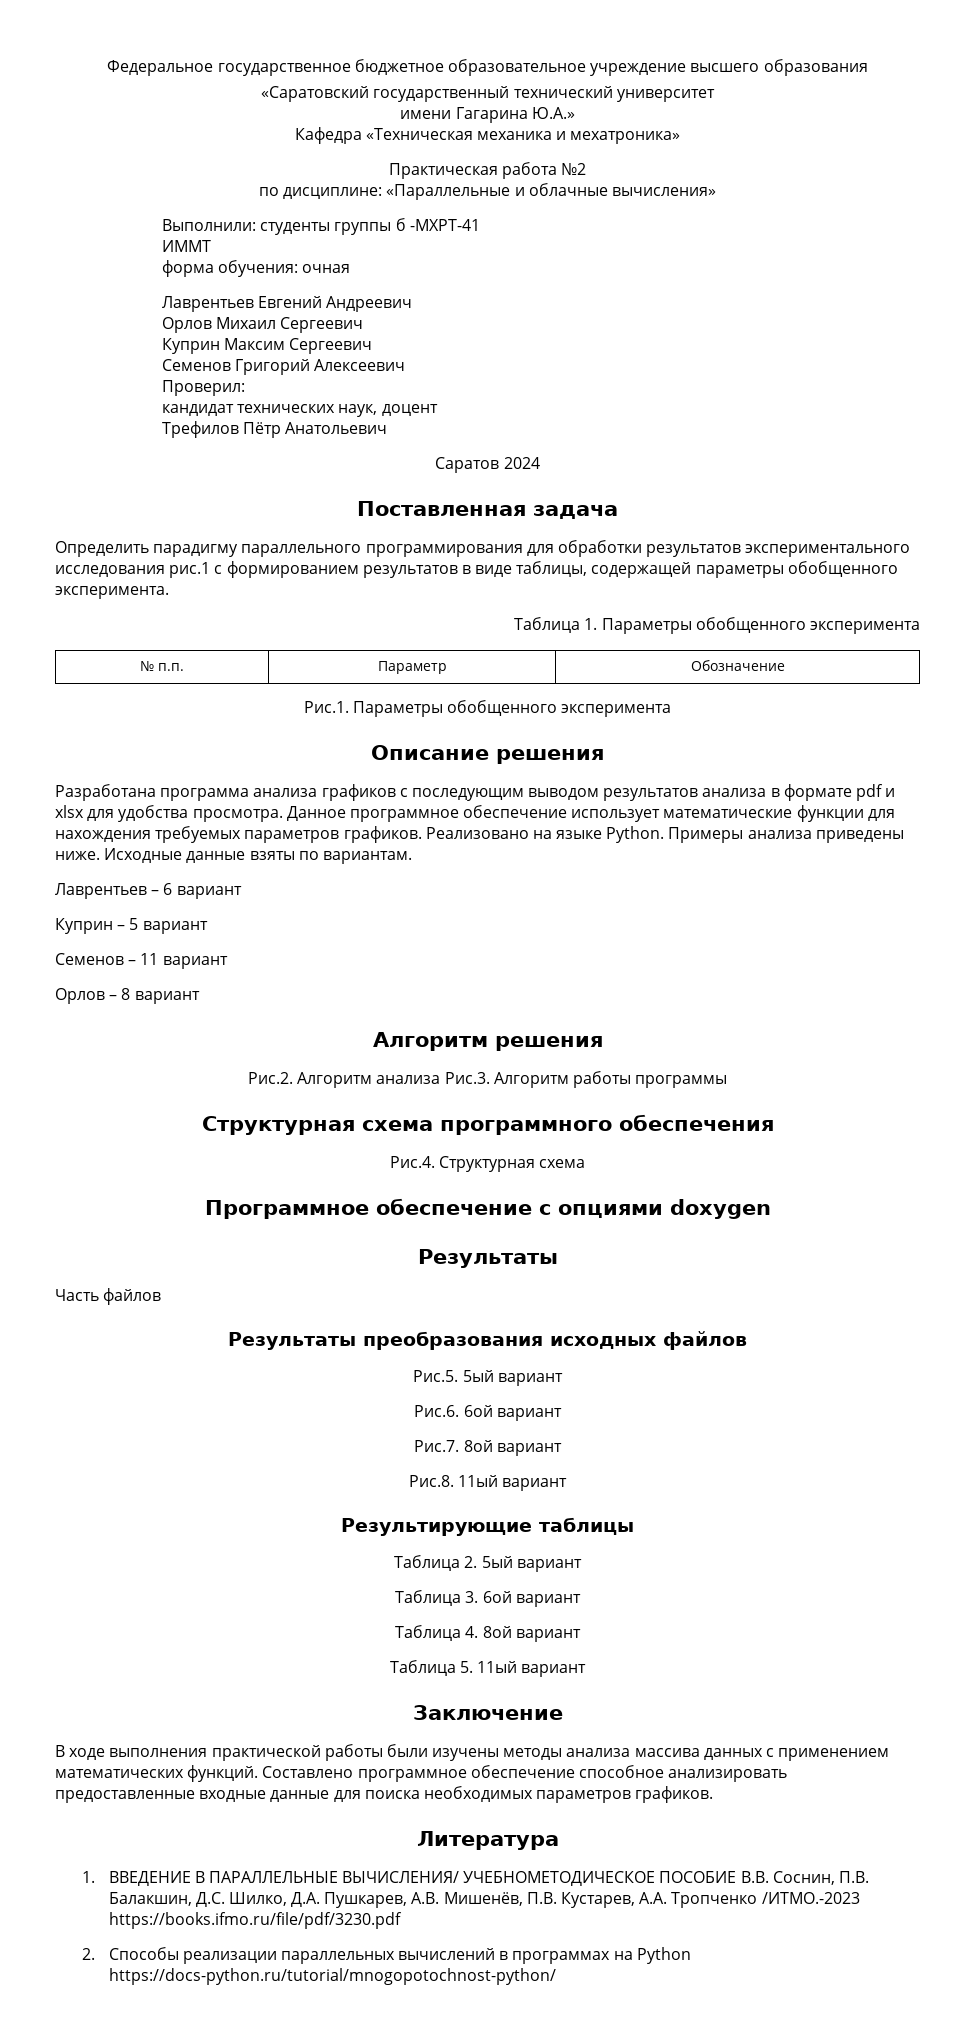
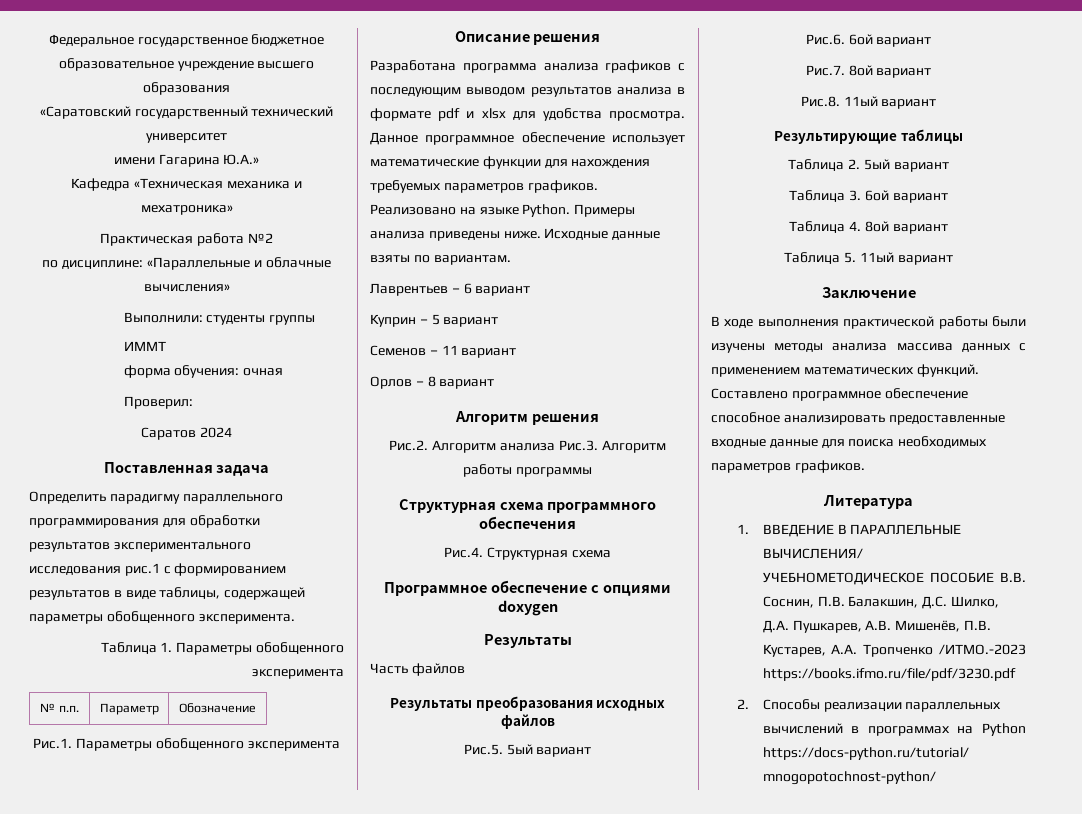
- Выполнили: студенты группы б -МХРТ-41
+ Выполнили: студенты группы
- Лаврентьев Евгений Андреевич
- Орлов Михаил Сергеевич
- Куприн Максим Сергеевич
- Семенов Григорий Алексеевич
  Проверил:
- кандидат технических наук, доцент
- Трефилов Пётр Анатольевич

